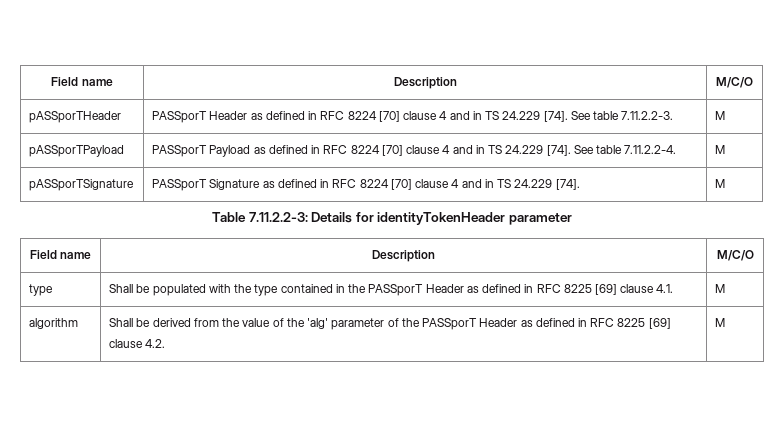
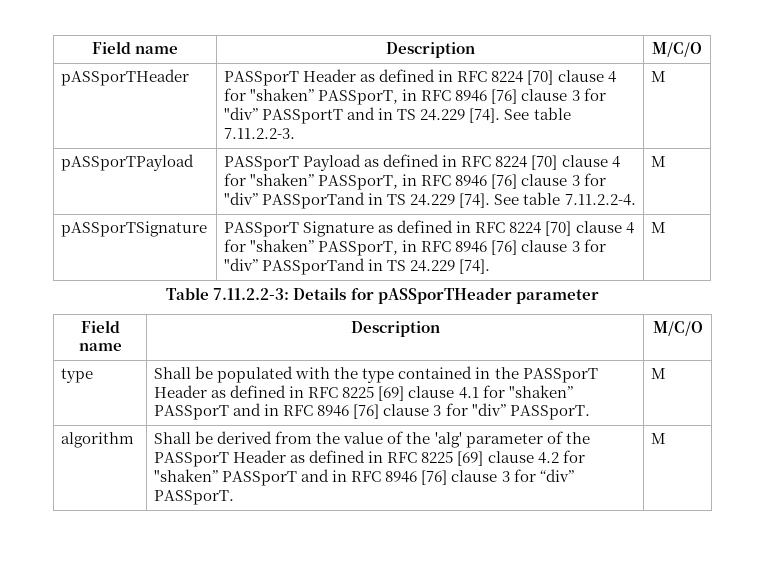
- pASSporTHeader | PASSporT Header as defined in RFC 8224 [70] clause 4 and in TS 24.229 [74]. See table 7.11.2.2-3. | M
+ pASSporTHeader | PASSporT Header as defined in RFC 8224 [70] clause 4 for "shaken” PASSporT, in RFC 8946 [76] clause 3 for "div” PASSportT and in TS 24.229 [74]. See table 7.11.2.2-3. | M
- pASSporTPayload | PASSporT Payload as defined in RFC 8224 [70] clause 4 and in TS 24.229 [74]. See table 7.11.2.2-4. | M
+ pASSporTPayload | PASSporT Payload as defined in RFC 8224 [70] clause 4 for "shaken” PASSporT, in RFC 8946 [76] clause 3 for "div” PASSporTand in TS 24.229 [74]. See table 7.11.2.2-4. | M
- pASSporTSignature | PASSporT Signature as defined in RFC 8224 [70] clause 4 and in TS 24.229 [74]. | M
+ pASSporTSignature | PASSporT Signature as defined in RFC 8224 [70] clause 4 for "shaken” PASSporT, in RFC 8946 [76] clause 3 for "div” PASSporTand in TS 24.229 [74]. | M
- Table 7.11.2.2-3: Details for identityTokenHeader parameter
+ Table 7.11.2.2-3: Details for pASSporTHeader parameter
- type | Shall be populated with the type contained in the PASSporT Header as defined in RFC 8225 [69] clause 4.1. | M
+ type | Shall be populated with the type contained in the PASSporT Header as defined in RFC 8225 [69] clause 4.1 for "shaken” PASSporT and in RFC 8946 [76] clause 3 for "div” PASSporT. | M
- algorithm | Shall be derived from the value of the 'alg' parameter of the PASSporT Header as defined in RFC 8225 [69] clause 4.2. | M
+ algorithm | Shall be derived from the value of the 'alg' parameter of the PASSporT Header as defined in RFC 8225 [69] clause 4.2 for "shaken” PASSporT and in RFC 8946 [76] clause 3 for “div” PASSporT. | M

